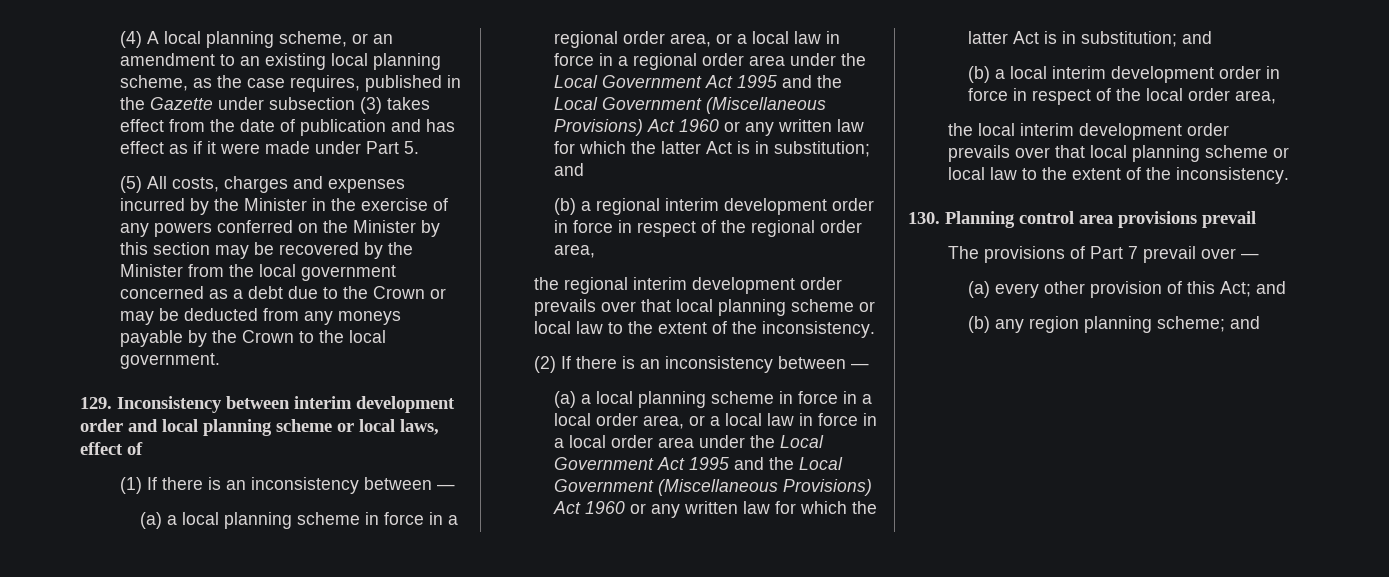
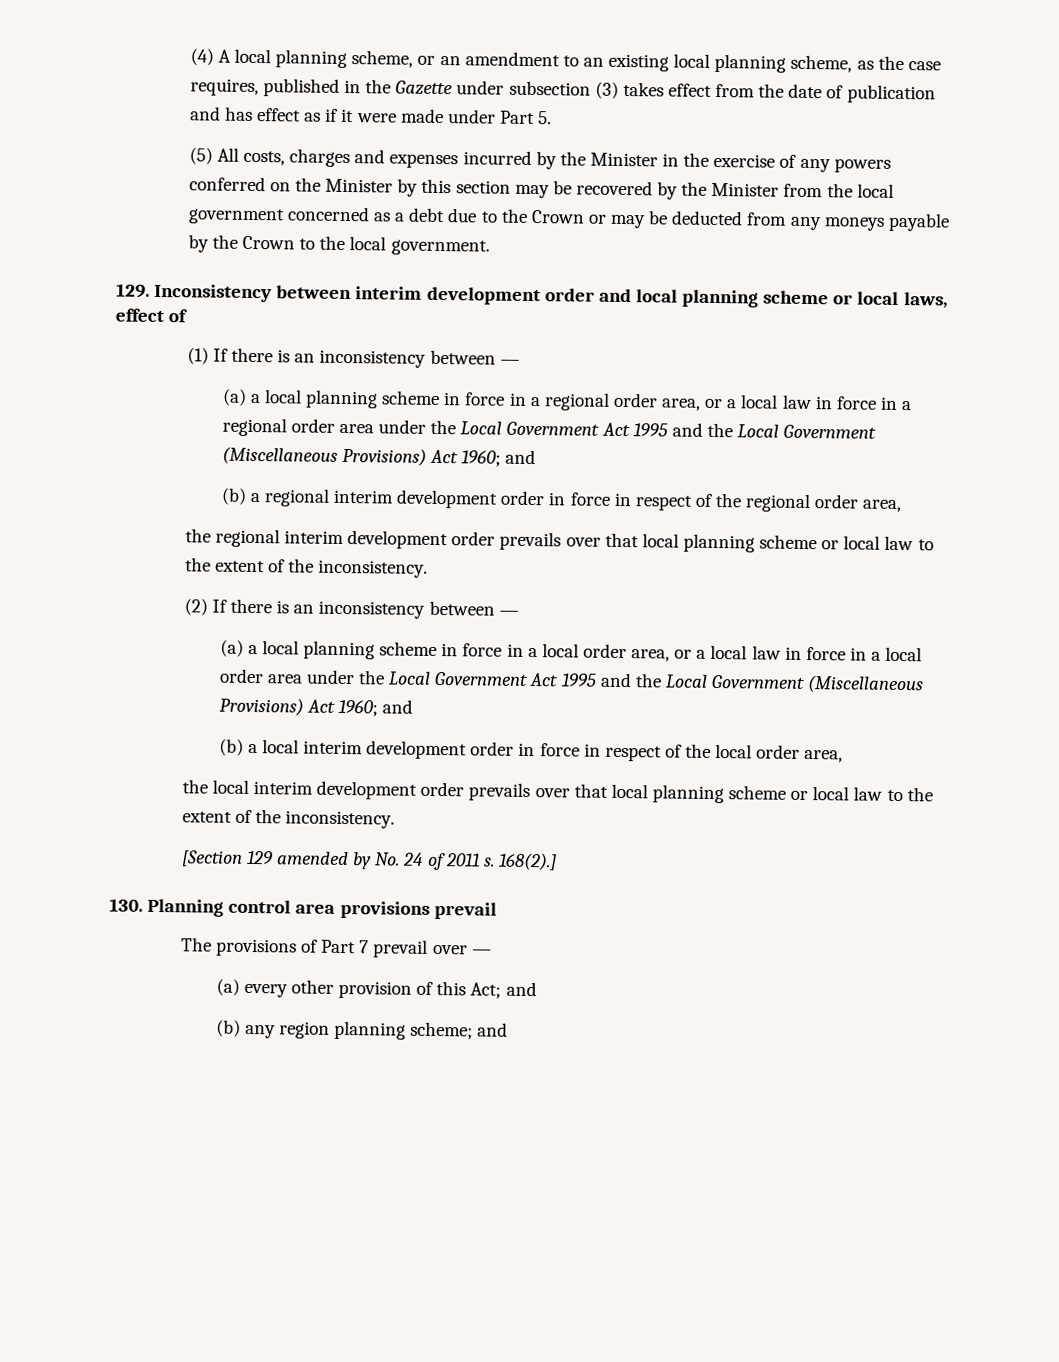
- (a) a local planning scheme in force in a regional order area, or a local law in force in a regional order area under the Local Government Act 1995 and the Local Government (Miscellaneous Provisions) Act 1960 or any written law for which the latter Act is in substitution; and
+ (a) a local planning scheme in force in a regional order area, or a local law in force in a regional order area under the Local Government Act 1995 and the Local Government (Miscellaneous Provisions) Act 1960; and
- (a) a local planning scheme in force in a local order area, or a local law in force in a local order area under the Local Government Act 1995 and the Local Government (Miscellaneous Provisions) Act 1960 or any written law for which the latter Act is in substitution; and
+ (a) a local planning scheme in force in a local order area, or a local law in force in a local order area under the Local Government Act 1995 and the Local Government (Miscellaneous Provisions) Act 1960; and
+ [Section 129 amended by No. 24 of 2011 s. 168(2).]

